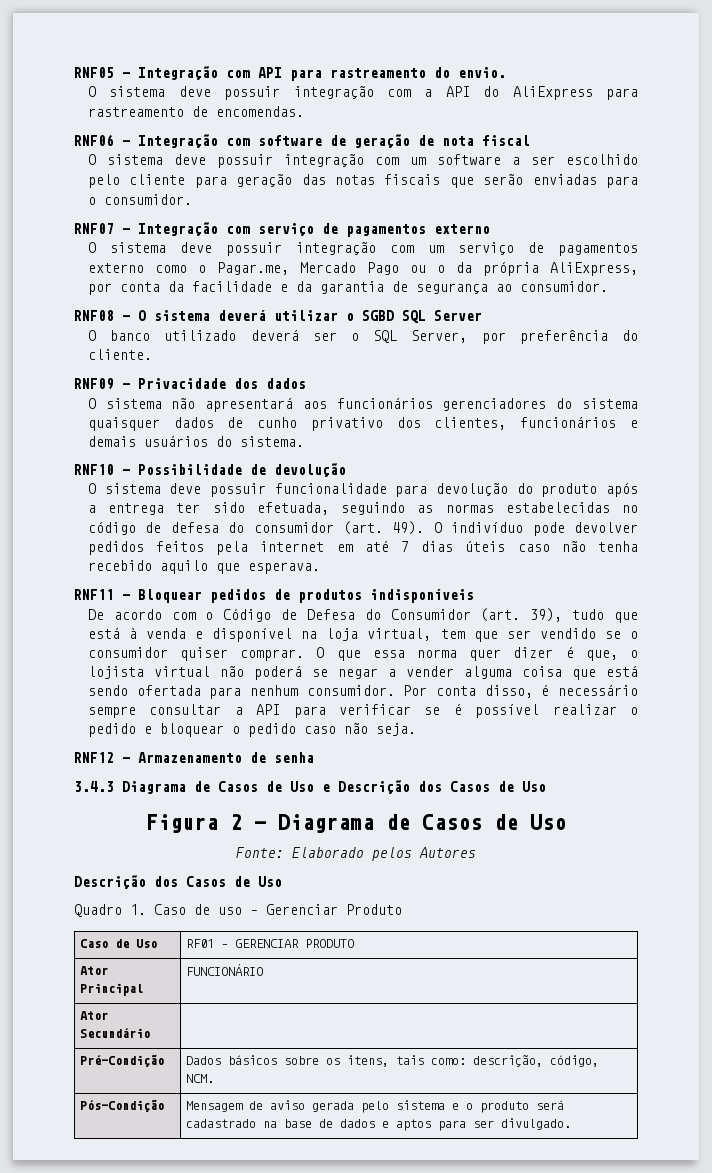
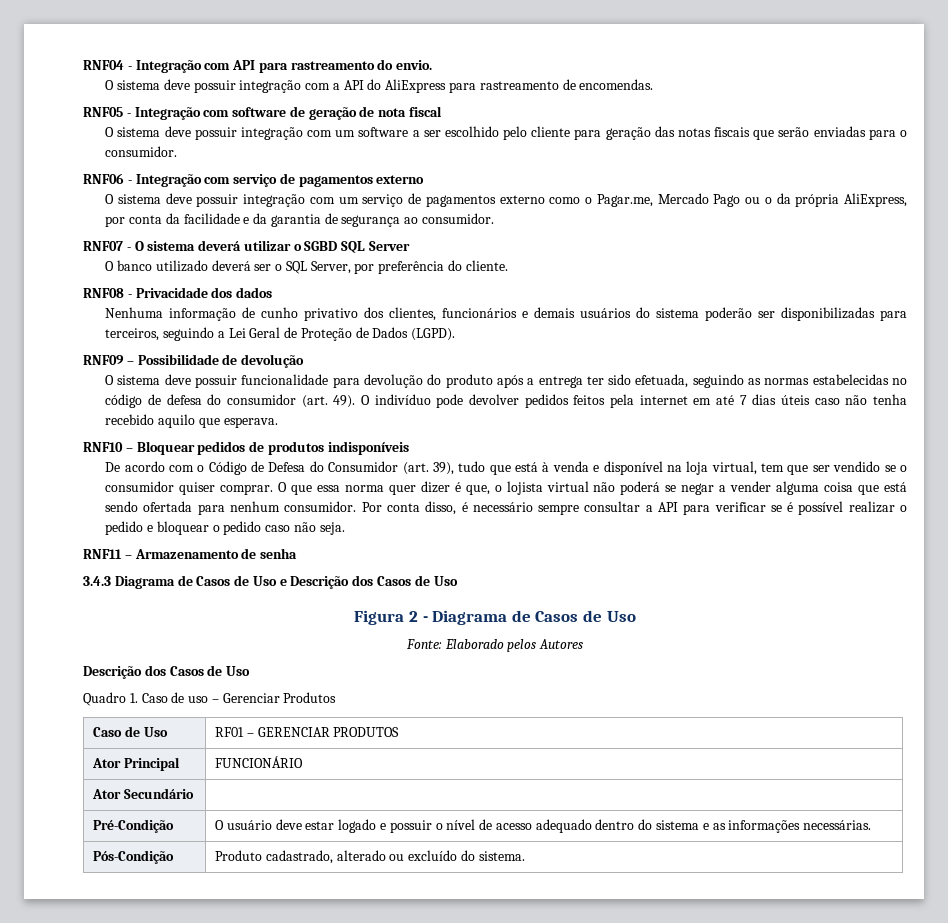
- RNF05 - Integração com API para rastreamento do envio.
+ RNF04 - Integração com API para rastreamento do envio.
- RNF06 - Integração com software de geração de nota fiscal
+ RNF05 - Integração com software de geração de nota fiscal
- RNF07 - Integração com serviço de pagamentos externo
+ RNF06 - Integração com serviço de pagamentos externo
- RNF08 - O sistema deverá utilizar o SGBD SQL Server
+ RNF07 - O sistema deverá utilizar o SGBD SQL Server
- RNF09 - Privacidade dos dados
+ RNF08 - Privacidade dos dados
- O sistema não apresentará aos funcionários gerenciadores do sistema quaisquer dados de cunho privativo dos clientes, funcionários e demais usuários do sistema.
- RNF10 – Possibilidade de devolução
+ Nenhuma informação de cunho privativo dos clientes, funcionários e demais usuários do sistema poderão ser disponibilizadas para terceiros, seguindo a Lei Geral de Proteção de Dados (LGPD).
+ RNF09 – Possibilidade de devolução
- RNF11 – Bloquear pedidos de produtos indisponíveis
+ RNF10 – Bloquear pedidos de produtos indisponíveis
- RNF12 – Armazenamento de senha
+ RNF11 – Armazenamento de senha
- Quadro 1. Caso de uso – Gerenciar Produto
+ Quadro 1. Caso de uso – Gerenciar Produtos
- Caso de Uso | RF01 – GERENCIAR PRODUTO
+ Caso de Uso | RF01 – GERENCIAR PRODUTOS
- Pré-Condição | Dados básicos sobre os itens, tais como: descrição, código, NCM.
- Pós-Condição | Mensagem de aviso gerada pelo sistema e o produto será cadastrado na base de dados e aptos para ser divulgado.
+ Pré-Condição | O usuário deve estar logado e possuir o nível de acesso adequado dentro do sistema e as informações necessárias.
+ Pós-Condição | Produto cadastrado, alterado ou excluído do sistema.

